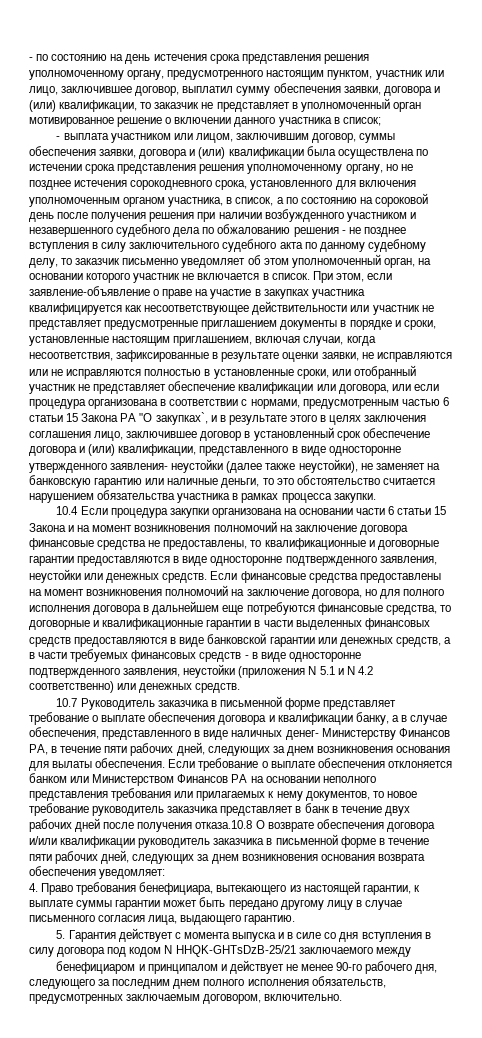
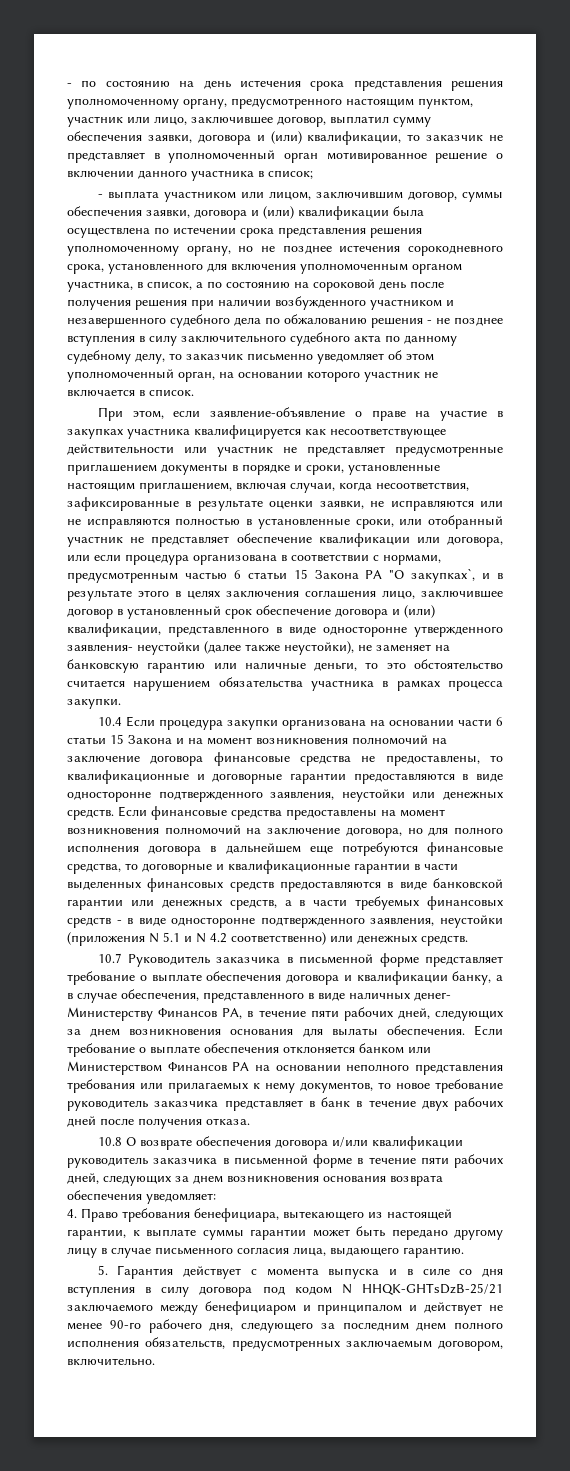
- - выплата участником или лицом, заключившим договор, суммы обеспечения заявки, договора и (или) квалификации была осуществлена по истечении срока представления решения уполномоченному органу, но не позднее истечения сорокодневного срока, установленного для включения уполномоченным органом участника, в список, а по состоянию на сороковой день после получения решения при наличии возбужденного участником и незавершенного судебного дела по обжалованию решения - не позднее вступления в силу заключительного судебного акта по данному судебному делу, то заказчик письменно уведомляет об этом уполномоченный орган, на основании которого участник не включается в список. При этом, если заявление-объявление о праве на участие в закупках участника квалифицируется как несоответствующее действительности или участник не представляет предусмотренные приглашением документы в порядке и сроки, установленные настоящим приглашением, включая случаи, когда несоответствия, зафиксированные в результате оценки заявки, не исправляются или не исправляются полностью в установленные сроки, или отобранный участник не представляет обеспечение квалификации или договора, или если процедура организована в соответствии с нормами, предусмотренным частью 6 статьи 15 Закона РА "О закупках`, и в результате этого в целях заключения соглашения лицо, заключившее договор в установленный срок обеспечение договора и (или) квалификации, представленного в виде односторонне утвержденного заявления- неустойки (далее также неустойки), не заменяет на банковскую гарантию или наличные деньги, то это обстоятельство считается нарушением обязательства участника в рамках процесса закупки.
+ - выплата участником или лицом, заключившим договор, суммы обеспечения заявки, договора и (или) квалификации была осуществлена по истечении срока представления решения уполномоченному органу, но не позднее истечения сорокодневного срока, установленного для включения уполномоченным органом участника, в список, а по состоянию на сороковой день после получения решения при наличии возбужденного участником и незавершенного судебного дела по обжалованию решения - не позднее вступления в силу заключительного судебного акта по данному судебному делу, то заказчик письменно уведомляет об этом уполномоченный орган, на основании которого участник не включается в список.
+ При этом, если заявление-объявление о праве на участие в закупках участника квалифицируется как несоответствующее действительности или участник не представляет предусмотренные приглашением документы в порядке и сроки, установленные настоящим приглашением, включая случаи, когда несоответствия, зафиксированные в результате оценки заявки, не исправляются или не исправляются полностью в установленные сроки, или отобранный участник не представляет обеспечение квалификации или договора, или если процедура организована в соответствии с нормами, предусмотренным частью 6 статьи 15 Закона РА "О закупках`, и в результате этого в целях заключения соглашения лицо, заключившее договор в установленный срок обеспечение договора и (или) квалификации, представленного в виде односторонне утвержденного заявления- неустойки (далее также неустойки), не заменяет на банковскую гарантию или наличные деньги, то это обстоятельство считается нарушением обязательства участника в рамках процесса закупки.
- Если требование о выплате обеспечения отклоняется банком или Министерством Финансов РА на основании неполного представления требования или прилагаемых к нему документов, то новое требование руководитель заказчика представляет в банк в течение двух рабочих дней после получения отказа.10.8 О возврате обеспечения договора и/или квалификации руководитель заказчика в письменной форме в течение пяти рабочих дней, следующих за днем возникновения основания возврата обеспечения уведомляет:
+ Если требование о выплате обеспечения отклоняется банком или Министерством Финансов РА на основании неполного представления требования или прилагаемых к нему документов, то новое требование руководитель заказчика представляет в банк в течение двух рабочих дней после получения отказа.
+ 10.8 О возврате обеспечения договора и/или квалификации руководитель заказчика в письменной форме в течение пяти рабочих дней, следующих за днем возникновения основания возврата обеспечения уведомляет:
- 5. Гарантия действует с момента выпуска и в силе со дня вступления в силу договора под кодом N HHQK-GHTsDzB-25/21 заключаемого между
- бенефициаром и принципалом и действует не менее 90-го рабочего дня, следующего за последним днем полного исполнения обязательств, предусмотренных заключаемым договором, включительно.
+ 5. Гарантия действует с момента выпуска и в силе со дня вступления в силу договора под кодом N HHQK-GHTsDzB-25/21 заключаемого между бенефициаром и принципалом и действует не менее 90-го рабочего дня, следующего за последним днем полного исполнения обязательств, предусмотренных заключаемым договором, включительно.

